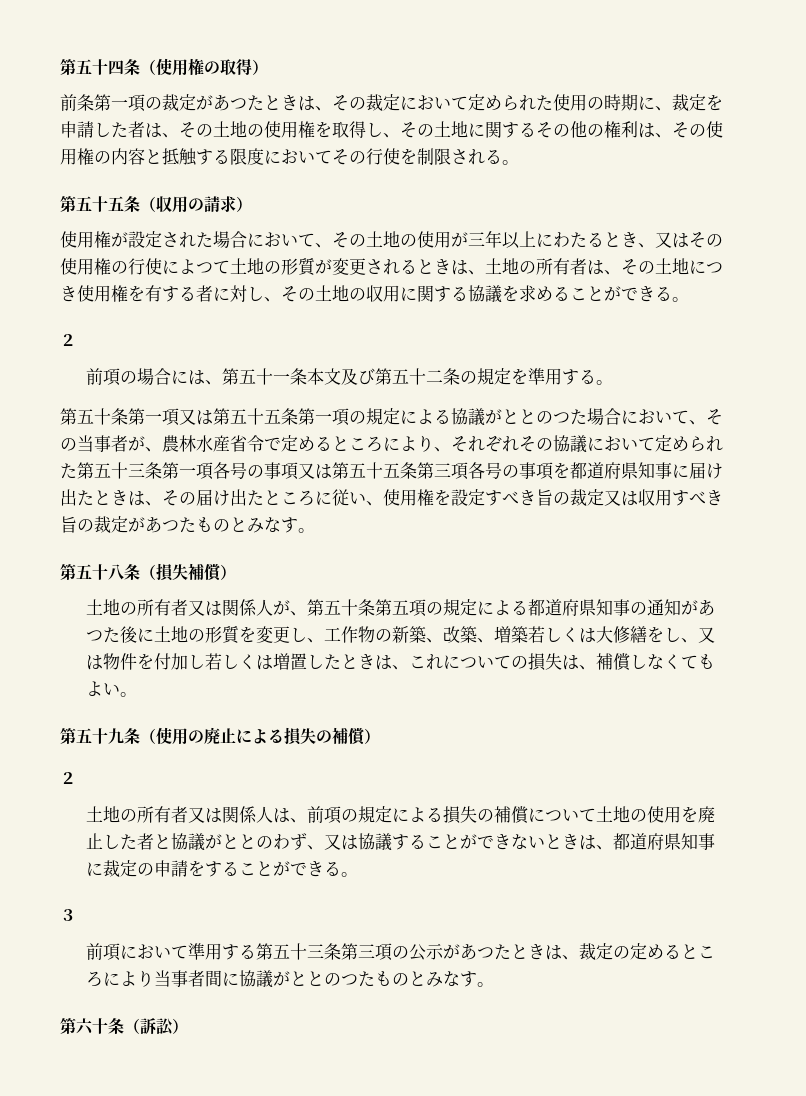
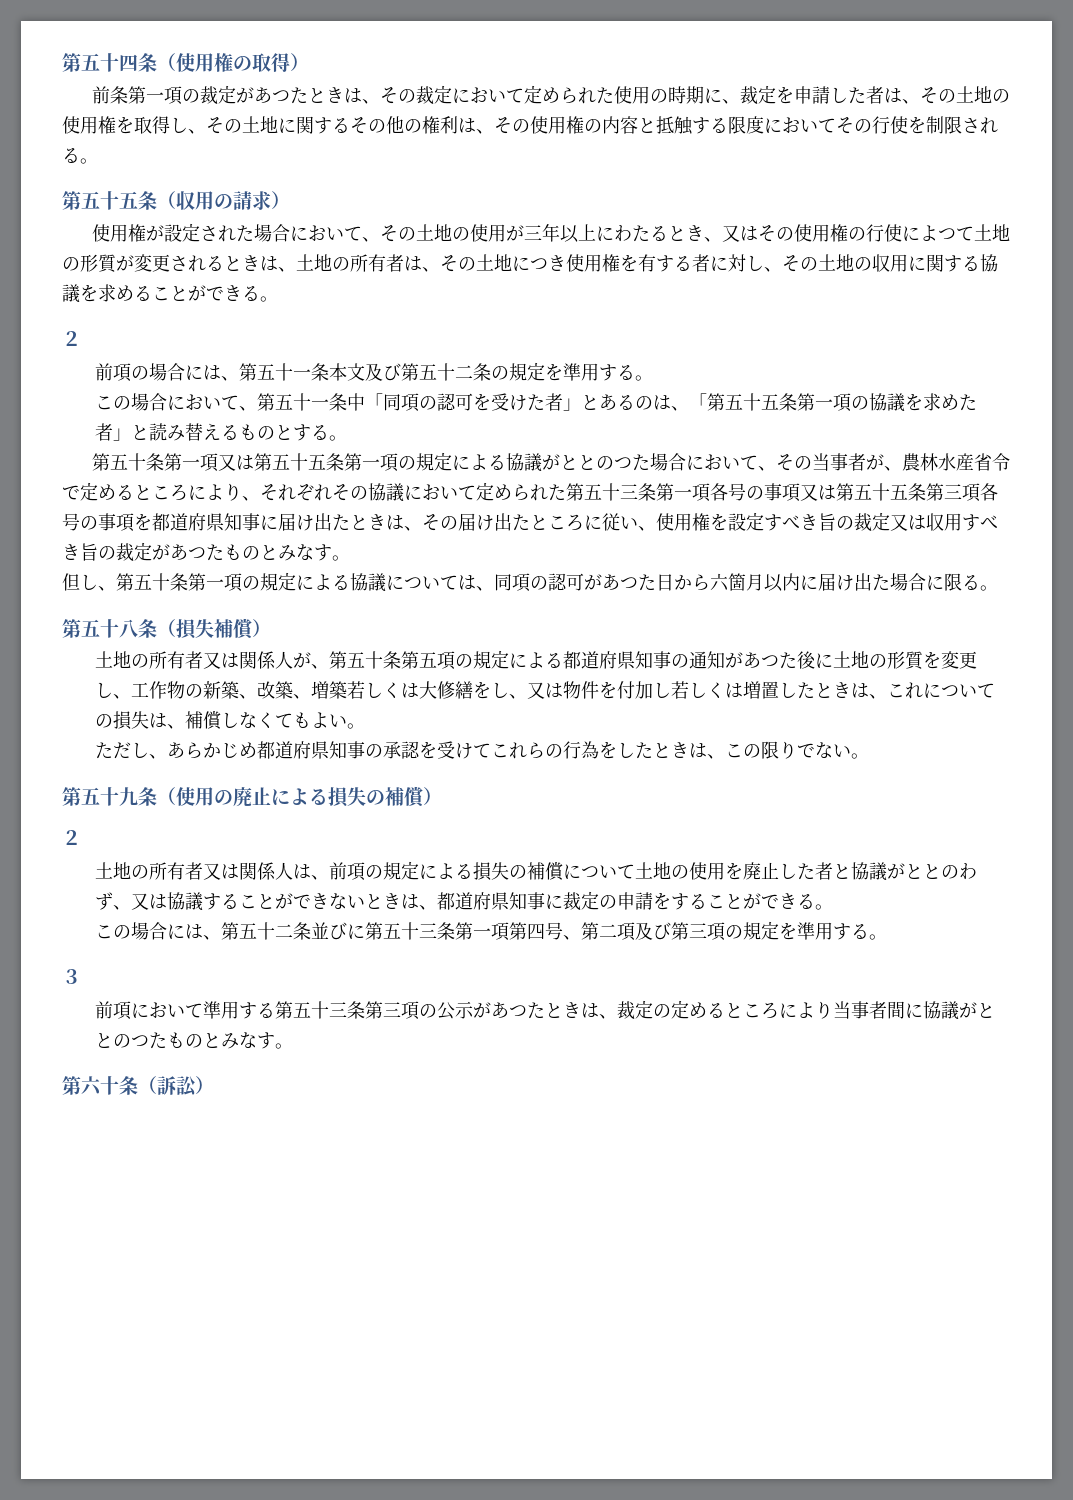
+ この場合において、第五十一条中「同項の認可を受けた者」とあるのは、「第五十五条第一項の協議を求めた者」と読み替えるものとする。
+ 但し、第五十条第一項の規定による協議については、同項の認可があつた日から六箇月以内に届け出た場合に限る。
+ ただし、あらかじめ都道府県知事の承認を受けてこれらの行為をしたときは、この限りでない。
+ この場合には、第五十二条並びに第五十三条第一項第四号、第二項及び第三項の規定を準用する。

